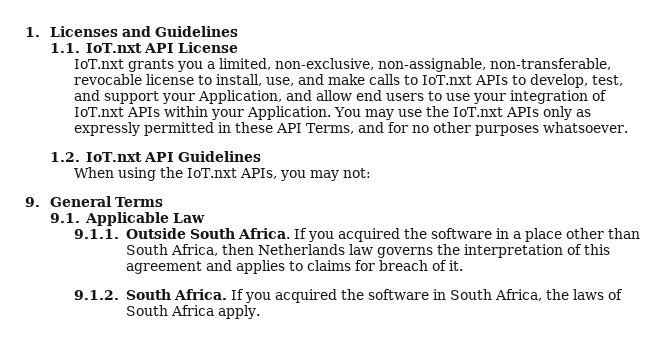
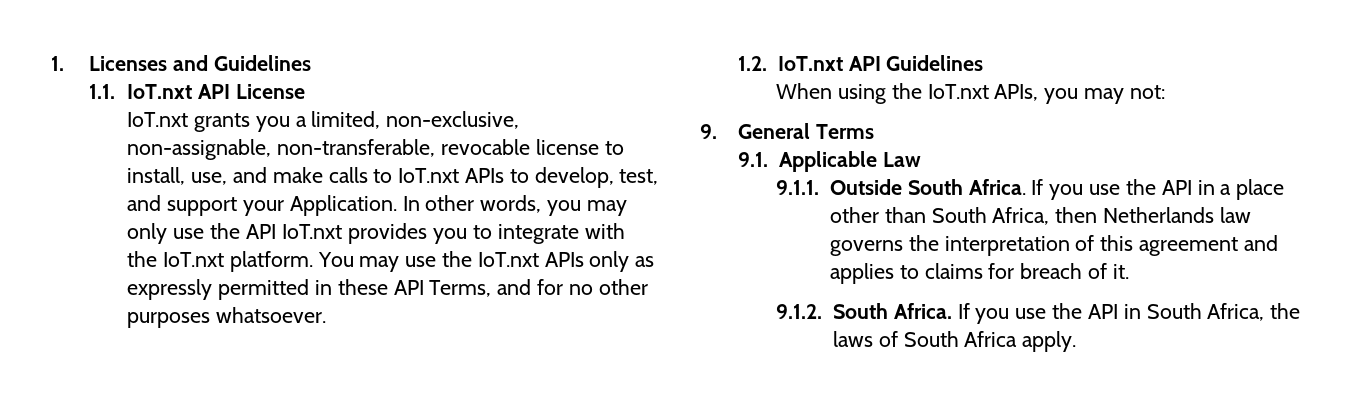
- IoT.nxt grants you a limited, non-exclusive, non-assignable, non-transferable, revocable license to install, use, and make calls to IoT.nxt APIs to develop, test, and support your Application, and allow end users to use your integration of IoT.nxt APIs within your Application.
+ IoT.nxt grants you a limited, non-exclusive, non-assignable, non-transferable, revocable license to install, use, and make calls to IoT.nxt APIs to develop, test, and support your Application. In other words, you may only use the API IoT.nxt provides you to integrate with the IoT.nxt platform.
- If you acquired the software in a place other than South Africa, then Netherlands law governs the interpretation of this agreement and applies to claims for breach of it.
+ If you use the API in a place other than South Africa, then Netherlands law governs the interpretation of this agreement and applies to claims for breach of it.
- If you acquired the software in South Africa, the laws of South Africa apply.
+ If you use the API in South Africa, the laws of South Africa apply.

